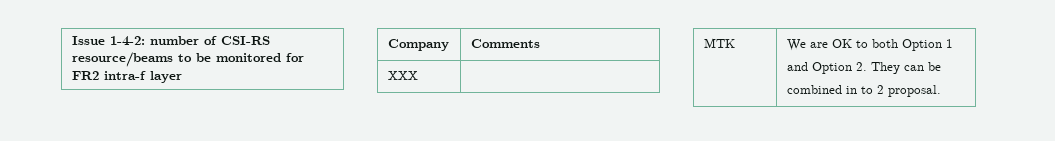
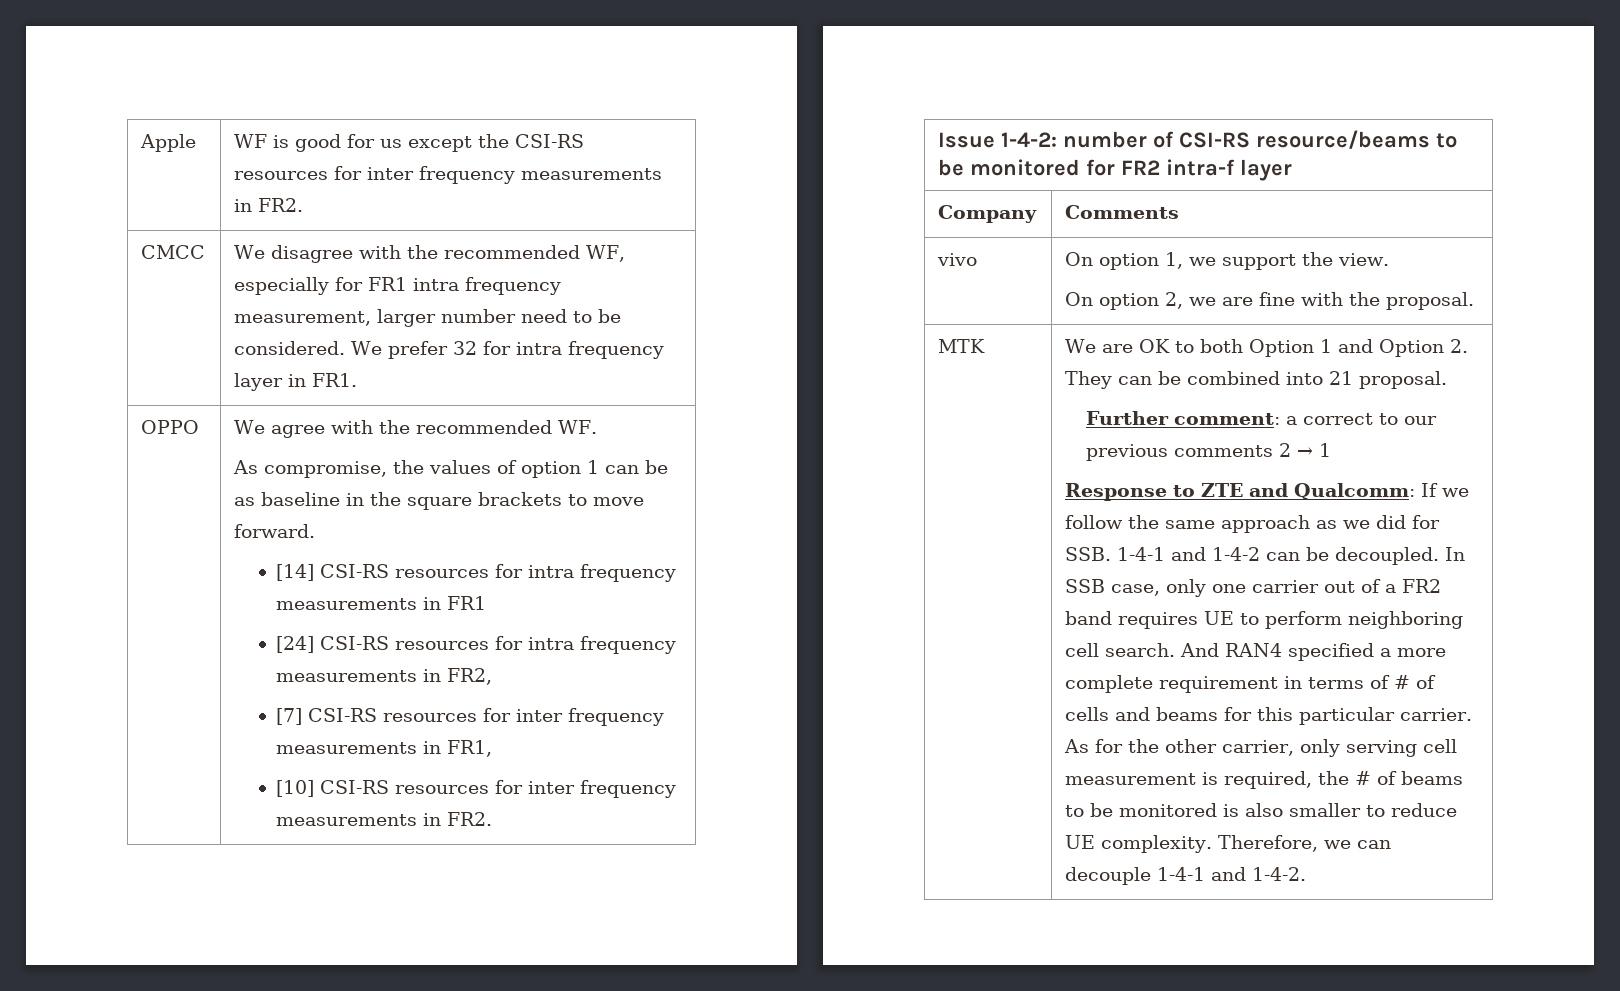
+ Apple | WF is good for us except the CSI-RS resources for inter frequency measurements in FR2.
+ CMCC | We disagree with the recommended WF, especially for FR1 intra frequency measurement, larger number need to be considered. We prefer 32 for intra frequency layer in FR1.
+ OPPO | We agree with the recommended WF.
+ As compromise, the values of option 1 can be as baseline in the square brackets to move forward.
+ [14] CSI-RS resources for intra frequency measurements in FR1
+ [24] CSI-RS resources for intra frequency measurements in FR2,
+ [7] CSI-RS resources for inter frequency measurements in FR1,
+ [10] CSI-RS resources for inter frequency measurements in FR2.
- XXX |
+ vivo | On option 1, we support the view.
+ On option 2, we are fine with the proposal.
- We are OK to both Option 1 and Option 2. They can be combined in to 2 proposal.
+ We are OK to both Option 1 and Option 2. They can be combined into 21 proposal.
+ Further comment: a correct to our previous comments 2 → 1
+ Response to ZTE and Qualcomm: If we follow the same approach as we did for SSB. 1-4-1 and 1-4-2 can be decoupled. In SSB case, only one carrier out of a FR2 band requires UE to perform neighboring cell search. And RAN4 specified a more complete requirement in terms of # of cells and beams for this particular carrier. As for the other carrier, only serving cell measurement is required, the # of beams to be monitored is also smaller to reduce UE complexity. Therefore, we can decouple 1-4-1 and 1-4-2.

